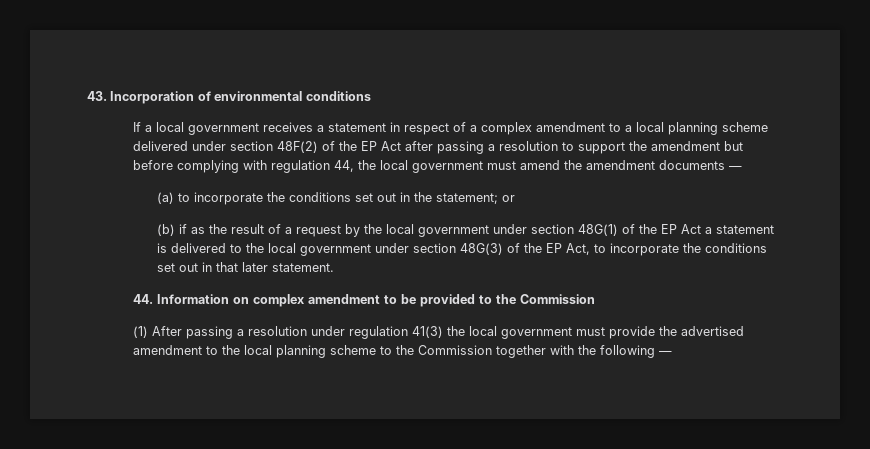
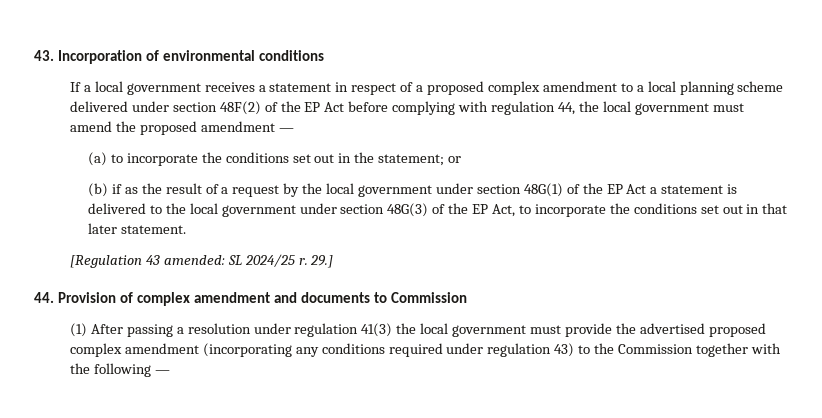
- If a local government receives a statement in respect of a complex amendment to a local planning scheme delivered under section 48F(2) of the EP Act after passing a resolution to support the amendment but before complying with regulation 44, the local government must amend the amendment documents —
+ If a local government receives a statement in respect of a proposed complex amendment to a local planning scheme delivered under section 48F(2) of the EP Act before complying with regulation 44, the local government must amend the proposed amendment —
- 44. Information on complex amendment to be provided to the Commission
+ [Regulation 43 amended: SL 2024/25 r. 29.]
+ 44. Provision of complex amendment and documents to Commission
- (1) After passing a resolution under regulation 41(3) the local government must provide the advertised amendment to the local planning scheme to the Commission together with the following —
+ (1) After passing a resolution under regulation 41(3) the local government must provide the advertised proposed complex amendment (incorporating any conditions required under regulation 43) to the Commission together with the following —

